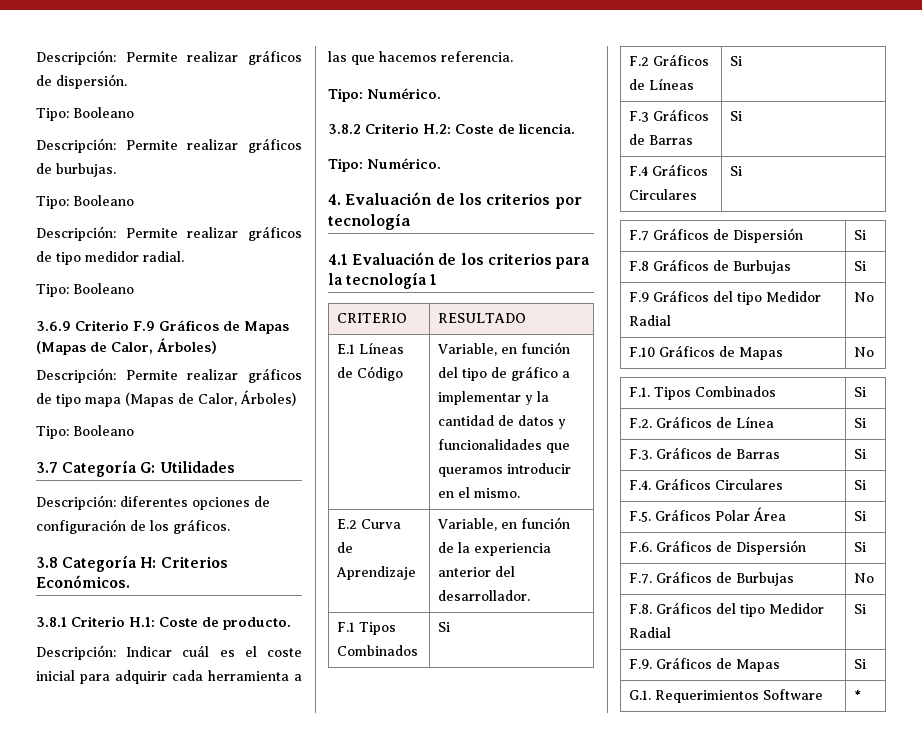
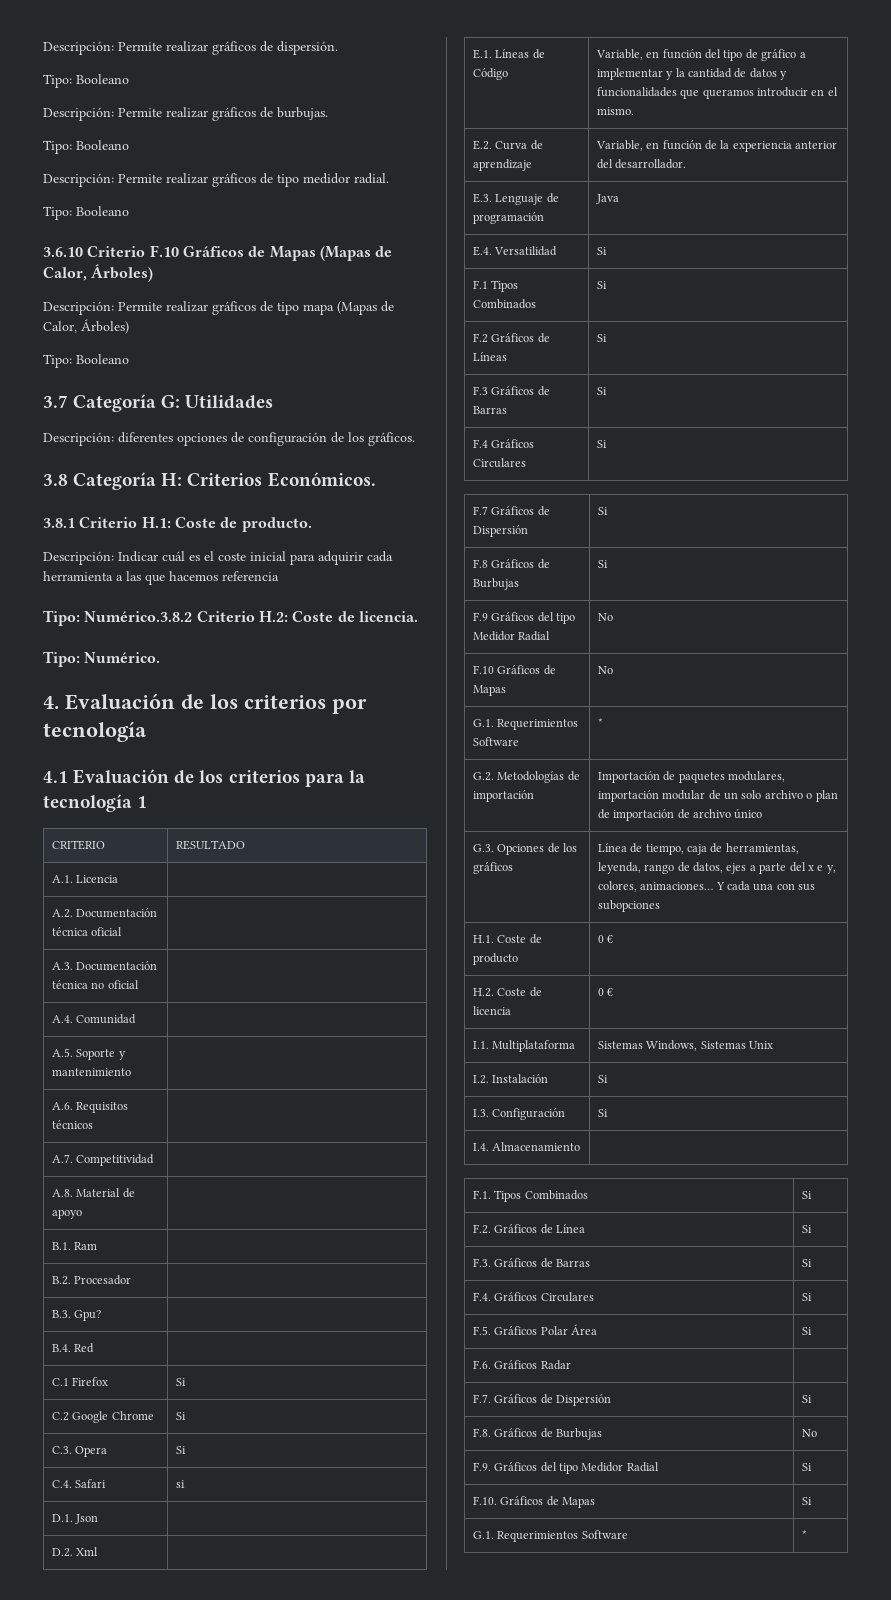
- 3.6.9 Criterio F.9 Gráficos de Mapas (Mapas de Calor, Árboles)
+ 3.6.10 Criterio F.10 Gráficos de Mapas (Mapas de Calor, Árboles)
- Descripción: Indicar cuál es el coste inicial para adquirir cada herramienta a las que hacemos referencia.
- Tipo: Numérico.
- 3.8.2 Criterio H.2: Coste de licencia.
+ Descripción: Indicar cuál es el coste inicial para adquirir cada herramienta a las que hacemos referencia
+ Tipo: Numérico.3.8.2 Criterio H.2: Coste de licencia.
- E.1 Líneas de Código | Variable, en función del tipo de gráfico a implementar y la cantidad de datos y funcionalidades que queramos introducir en el mismo.
+ A.1. Licencia |
+ A.2. Documentación técnica oficial |
+ A.3. Documentación técnica no oficial |
+ A.4. Comunidad |
+ A.5. Soporte y mantenimiento |
+ A.6. Requisitos técnicos |
+ A.7. Competitividad |
+ A.8. Material de apoyo |
+ B.1. Ram |
+ B.2. Procesador |
+ B.3. Gpu? |
+ B.4. Red |
+ C.1 Firefox | Si
+ C.2 Google Chrome | Si
+ C.3. Opera | Si
+ C.4. Safari | si
+ D.1. Json |
+ D.2. Xml |
+ E.1. Líneas de Código | Variable, en función del tipo de gráfico a implementar y la cantidad de datos y funcionalidades que queramos introducir en el mismo.
- E.2 Curva de Aprendizaje | Variable, en función de la experiencia anterior del desarrollador.
+ E.2. Curva de aprendizaje | Variable, en función de la experiencia anterior del desarrollador.
+ E.3. Lenguaje de programación | Java
+ E.4. Versatilidad | Si
  F.10 Gráficos de Mapas | No
+ G.1. Requerimientos Software | *
+ G.2. Metodologías de importación | Importación de paquetes modulares, importación modular de un solo archivo o plan de importación de archivo único
+ G.3. Opciones de los gráficos | Línea de tiempo, caja de herramientas, leyenda, rango de datos, ejes a parte del x e y, colores, animaciones… Y cada una con sus subopciones
+ H.1. Coste de producto | 0 €
+ H.2. Coste de licencia | 0 €
+ I.1. Multiplataforma | Sistemas Windows, Sistemas Unix
+ I.2. Instalación | Si
+ I.3. Configuración | Si
+ I.4. Almacenamiento |
- F.6. Gráficos de Dispersión | Si
- F.7. Gráficos de Burbujas | No
+ F.6. Gráficos Radar |
+ F.7. Gráficos de Dispersión | Si
+ F.8. Gráficos de Burbujas | No
- F.8. Gráficos del tipo Medidor Radial | Si
+ F.9. Gráficos del tipo Medidor Radial | Si
- F.9. Gráficos de Mapas | Si
+ F.10. Gráficos de Mapas | Si

